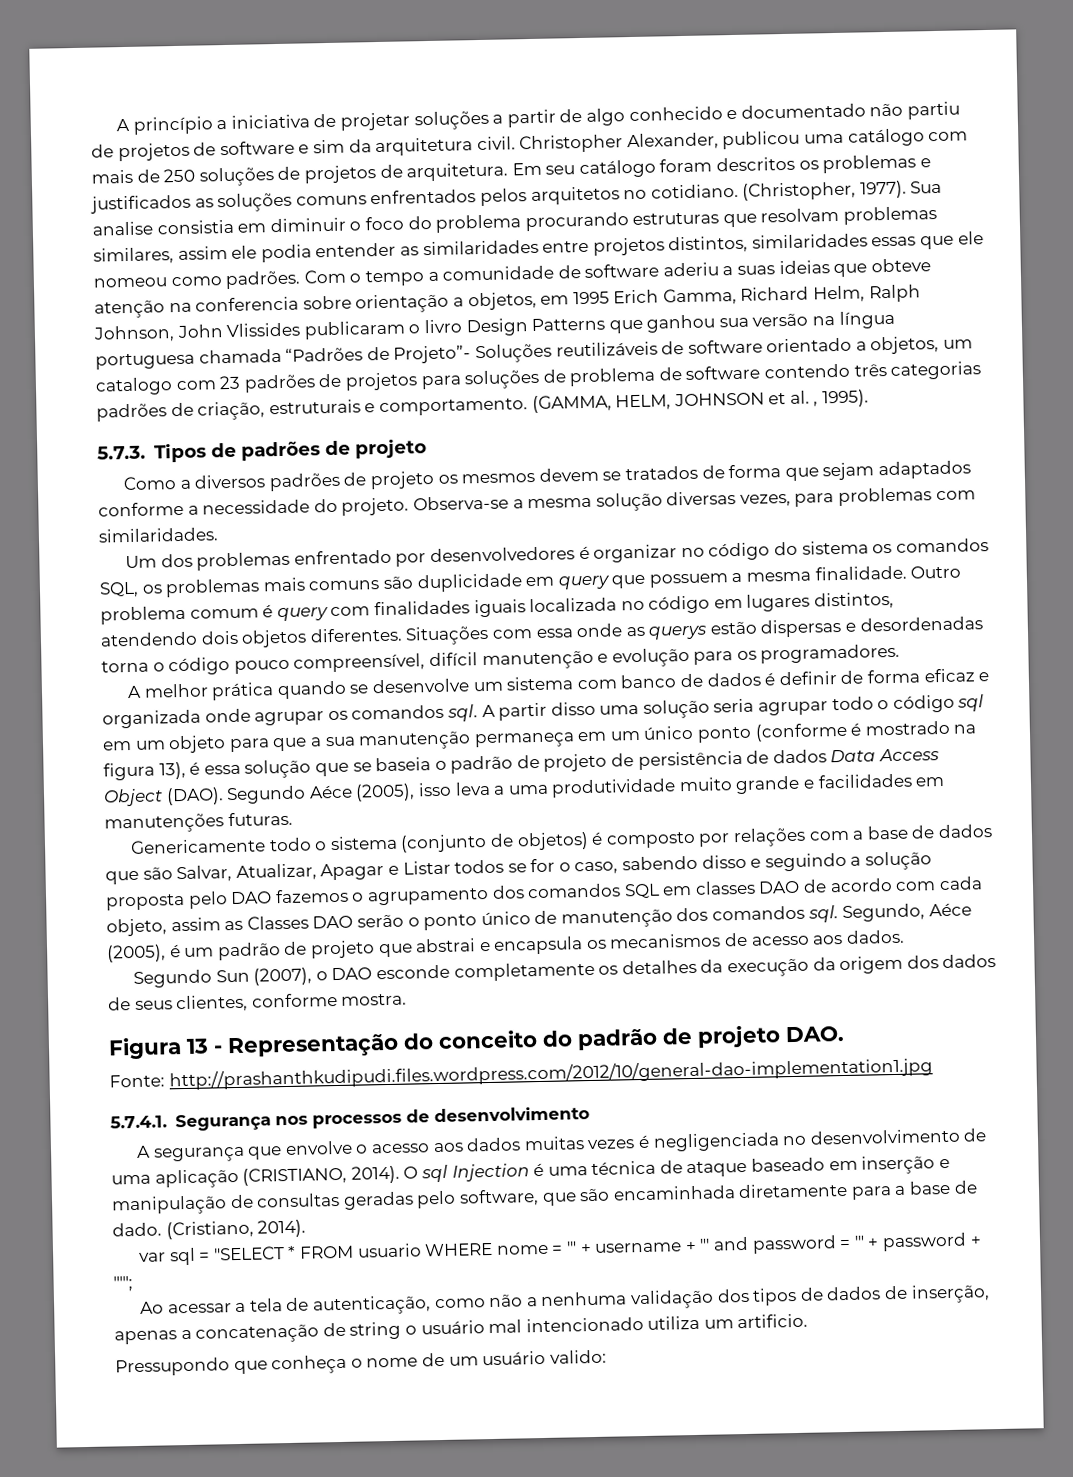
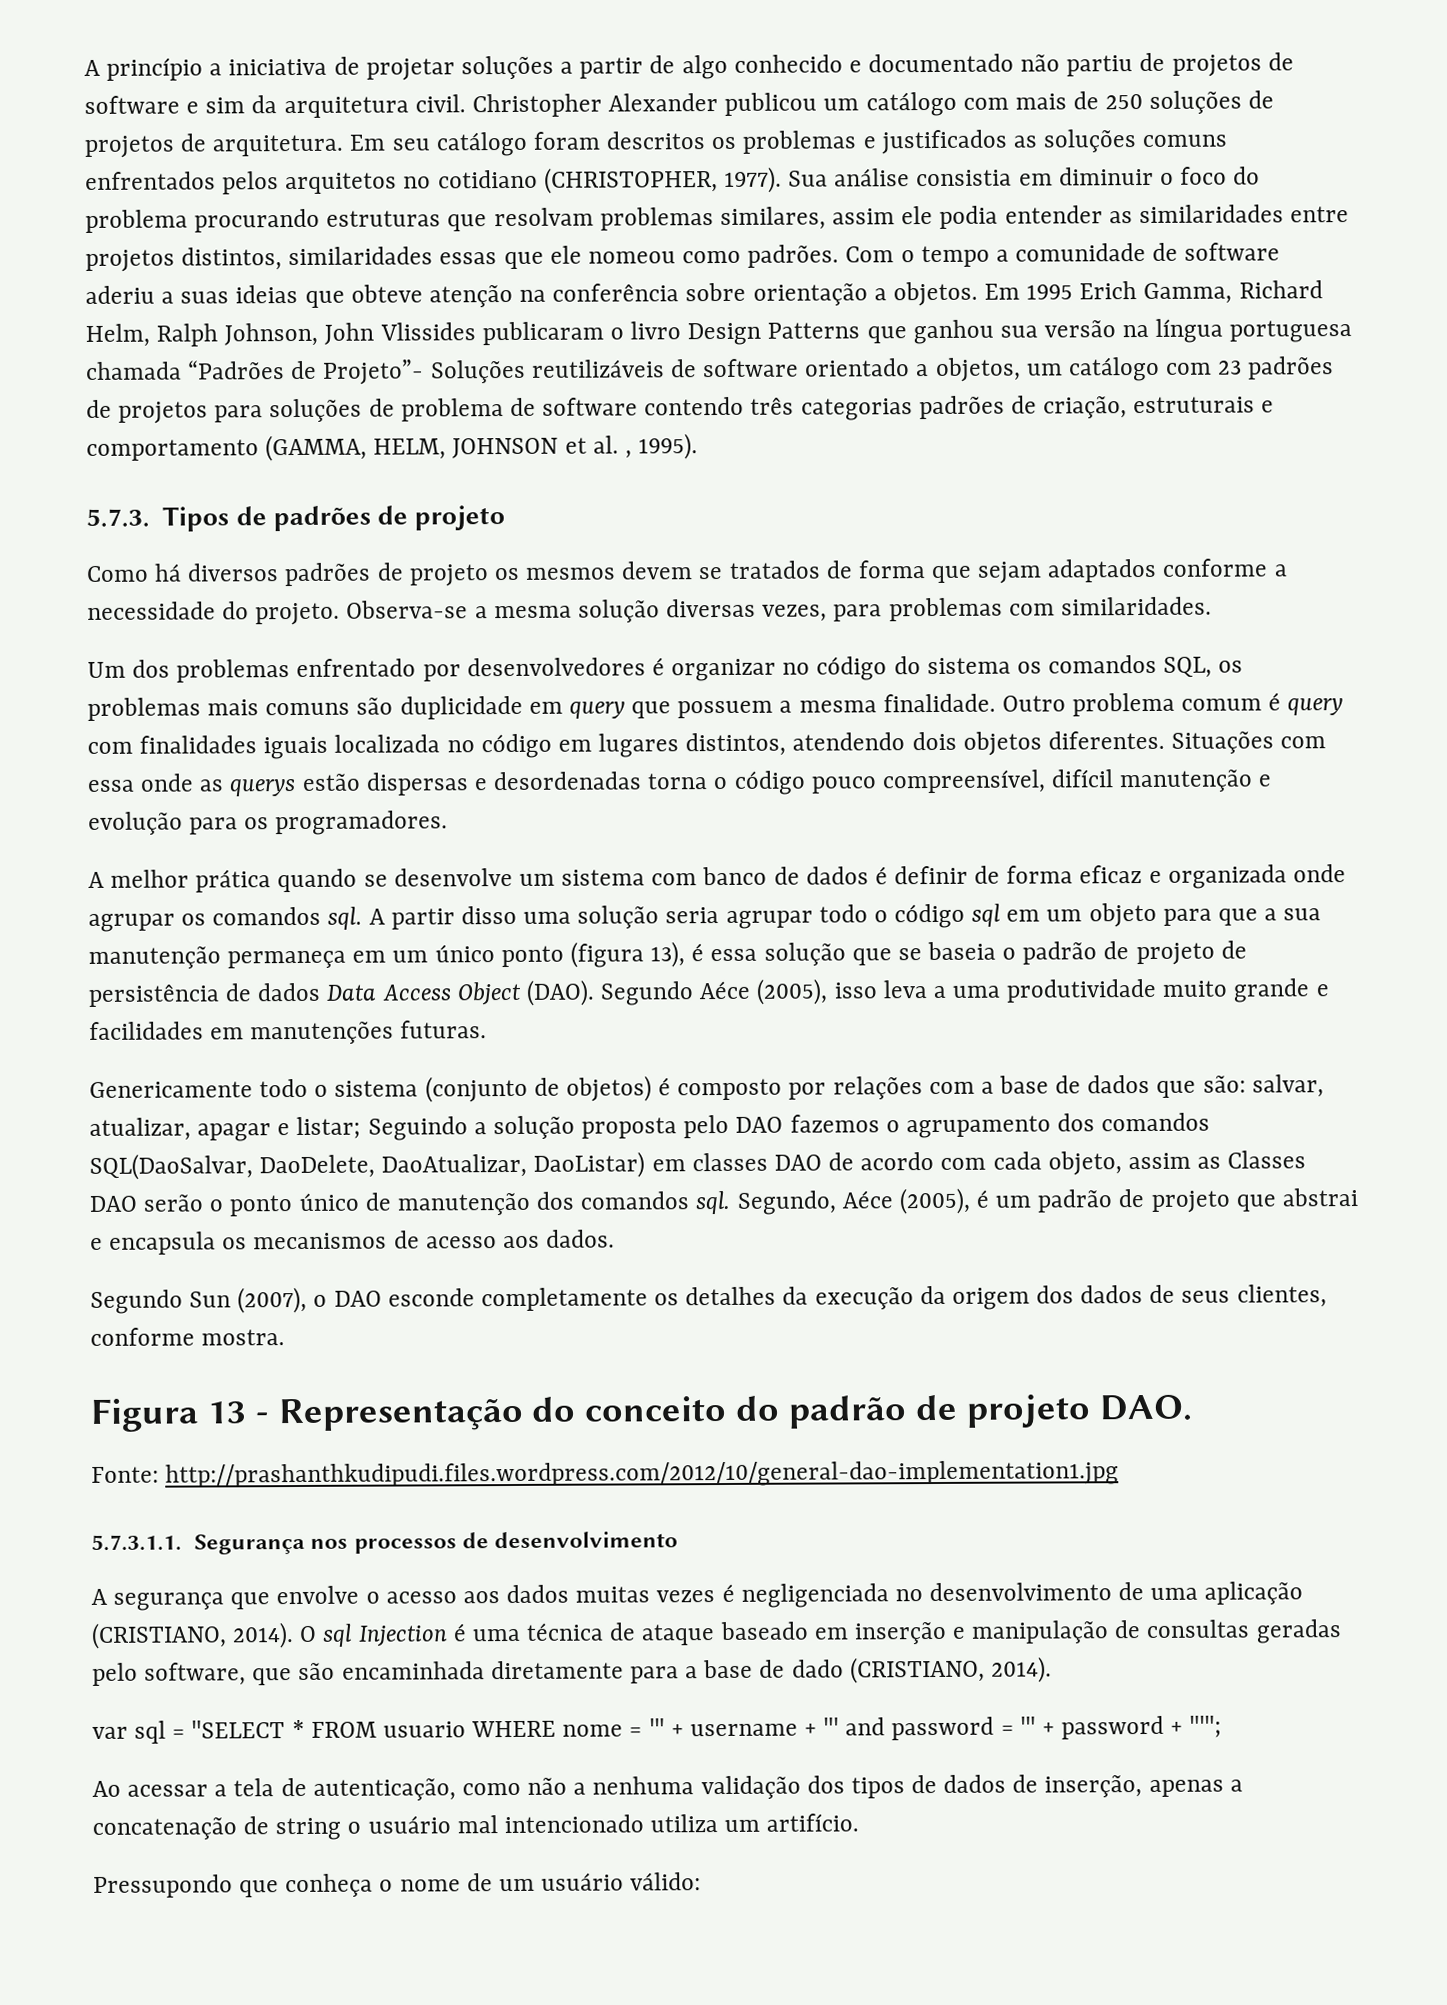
- Christopher Alexander, publicou uma catálogo com mais de 250 soluções de projetos de arquitetura.
+ Christopher Alexander publicou um catálogo com mais de 250 soluções de projetos de arquitetura.
- Em seu catálogo foram descritos os problemas e justificados as soluções comuns enfrentados pelos arquitetos no cotidiano. (Christopher, 1977).
+ Em seu catálogo foram descritos os problemas e justificados as soluções comuns enfrentados pelos arquitetos no cotidiano (CHRISTOPHER, 1977).
- Sua analise consistia em diminuir o foco do problema procurando estruturas que resolvam problemas similares, assim ele podia entender as similaridades entre projetos distintos, similaridades essas que ele nomeou como padrões.
+ Sua análise consistia em diminuir o foco do problema procurando estruturas que resolvam problemas similares, assim ele podia entender as similaridades entre projetos distintos, similaridades essas que ele nomeou como padrões.
- Com o tempo a comunidade de software aderiu a suas ideias que obteve atenção na conferencia sobre orientação a objetos, em 1995 Erich Gamma, Richard Helm, Ralph Johnson, John Vlissides publicaram o livro Design Patterns que ganhou sua versão na língua portuguesa chamada “Padrões de Projeto”- Soluções reutilizáveis de software orientado a objetos, um catalogo com 23 padrões de projetos para soluções de problema de software contendo três categorias padrões de criação, estruturais e comportamento. (GAMMA, HELM, JOHNSON et al. , 1995).
+ Com o tempo a comunidade de software aderiu a suas ideias que obteve atenção na conferência sobre orientação a objetos. Em 1995 Erich Gamma, Richard Helm, Ralph Johnson, John Vlissides publicaram o livro Design Patterns que ganhou sua versão na língua portuguesa chamada “Padrões de Projeto”- Soluções reutilizáveis de software orientado a objetos, um catálogo com 23 padrões de projetos para soluções de problema de software contendo três categorias padrões de criação, estruturais e comportamento (GAMMA, HELM, JOHNSON et al. , 1995).
- Como a diversos padrões de projeto os mesmos devem se tratados de forma que sejam adaptados conforme a necessidade do projeto.
+ Como há diversos padrões de projeto os mesmos devem se tratados de forma que sejam adaptados conforme a necessidade do projeto.
- A partir disso uma solução seria agrupar todo o código sql em um objeto para que a sua manutenção permaneça em um único ponto (conforme é mostrado na figura 13), é essa solução que se baseia o padrão de projeto de persistência de dados Data Access Object (DAO).
+ A partir disso uma solução seria agrupar todo o código sql em um objeto para que a sua manutenção permaneça em um único ponto (figura 13), é essa solução que se baseia o padrão de projeto de persistência de dados Data Access Object (DAO).
- Genericamente todo o sistema (conjunto de objetos) é composto por relações com a base de dados que são Salvar, Atualizar, Apagar e Listar todos se for o caso, sabendo disso e seguindo a solução proposta pelo DAO fazemos o agrupamento dos comandos SQL em classes DAO de acordo com cada objeto, assim as Classes DAO serão o ponto único de manutenção dos comandos sql.
+ Genericamente todo o sistema (conjunto de objetos) é composto por relações com a base de dados que são: salvar, atualizar, apagar e listar; Seguindo a solução proposta pelo DAO fazemos o agrupamento dos comandos SQL(DaoSalvar, DaoDelete, DaoAtualizar, DaoListar) em classes DAO de acordo com cada objeto, assim as Classes DAO serão o ponto único de manutenção dos comandos sql.
- 5.7.4.1. Segurança nos processos de desenvolvimento
+ 5.7.3.1.1. Segurança nos processos de desenvolvimento
- O sql Injection é uma técnica de ataque baseado em inserção e manipulação de consultas geradas pelo software, que são encaminhada diretamente para a base de dado. (Cristiano, 2014).
+ O sql Injection é uma técnica de ataque baseado em inserção e manipulação de consultas geradas pelo software, que são encaminhada diretamente para a base de dado (CRISTIANO, 2014).
- Ao acessar a tela de autenticação, como não a nenhuma validação dos tipos de dados de inserção, apenas a concatenação de string o usuário mal intencionado utiliza um artificio.
+ Ao acessar a tela de autenticação, como não a nenhuma validação dos tipos de dados de inserção, apenas a concatenação de string o usuário mal intencionado utiliza um artifício.
- Pressupondo que conheça o nome de um usuário valido:
+ Pressupondo que conheça o nome de um usuário válido:

